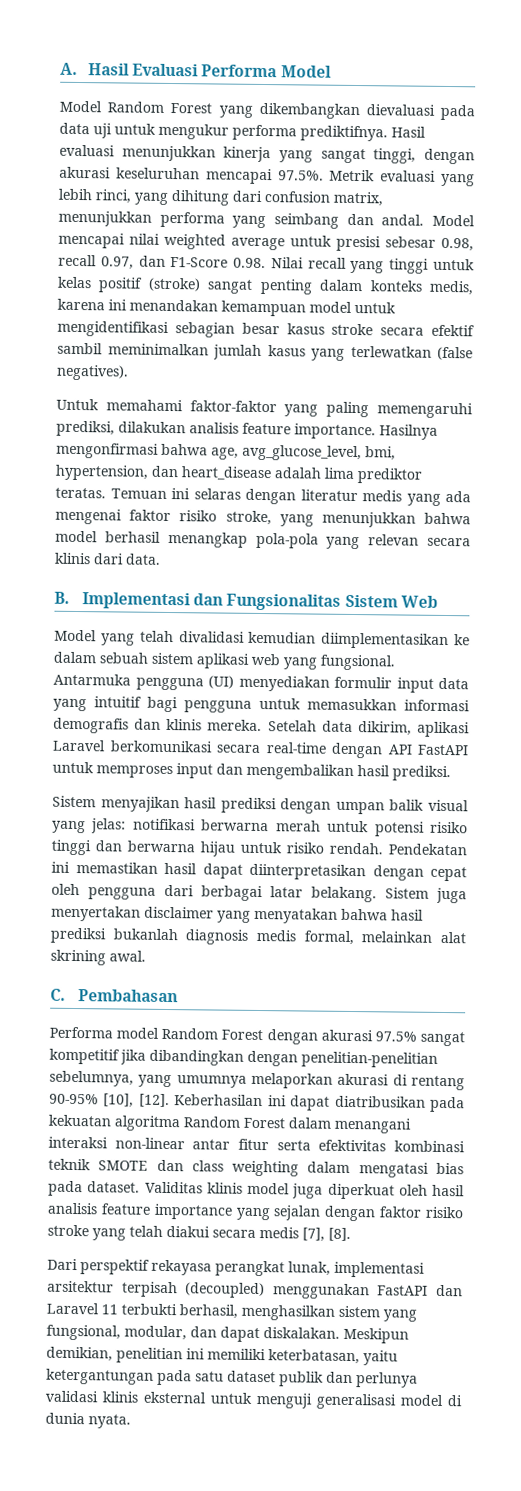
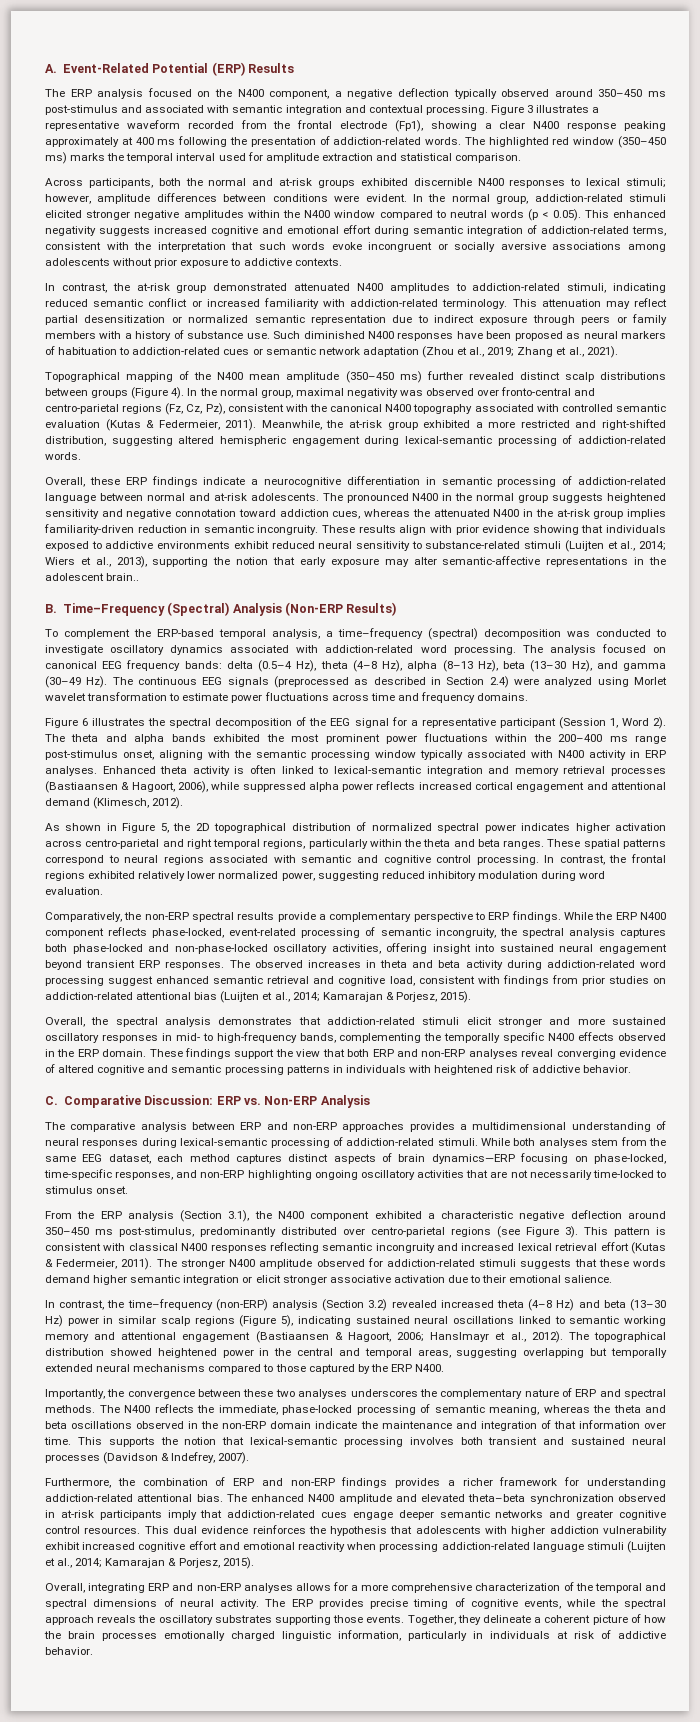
- A. Hasil Evaluasi Performa Model
- Model Random Forest yang dikembangkan dievaluasi pada data uji untuk mengukur performa prediktifnya. Hasil evaluasi menunjukkan kinerja yang sangat tinggi, dengan akurasi keseluruhan mencapai 97.5%. Metrik evaluasi yang lebih rinci, yang dihitung dari confusion matrix, menunjukkan performa yang seimbang dan andal. Model mencapai nilai weighted average untuk presisi sebesar 0.98, recall 0.97, dan F1-Score 0.98. Nilai recall yang tinggi untuk kelas positif (stroke) sangat penting dalam konteks medis, karena ini menandakan kemampuan model untuk mengidentifikasi sebagian besar kasus stroke secara efektif sambil meminimalkan jumlah kasus yang terlewatkan (false negatives).
- Untuk memahami faktor-faktor yang paling memengaruhi prediksi, dilakukan analisis feature importance. Hasilnya mengonfirmasi bahwa age, avg_glucose_level, bmi, hypertension, dan heart_disease adalah lima prediktor teratas. Temuan ini selaras dengan literatur medis yang ada mengenai faktor risiko stroke, yang menunjukkan bahwa model berhasil menangkap pola-pola yang relevan secara klinis dari data.
- B. Implementasi dan Fungsionalitas Sistem Web
- Model yang telah divalidasi kemudian diimplementasikan ke dalam sebuah sistem aplikasi web yang fungsional. Antarmuka pengguna (UI) menyediakan formulir input data yang intuitif bagi pengguna untuk memasukkan informasi demografis dan klinis mereka. Setelah data dikirim, aplikasi Laravel berkomunikasi secara real-time dengan API FastAPI untuk memproses input dan mengembalikan hasil prediksi.
- Sistem menyajikan hasil prediksi dengan umpan balik visual yang jelas: notifikasi berwarna merah untuk potensi risiko tinggi dan berwarna hijau untuk risiko rendah. Pendekatan ini memastikan hasil dapat diinterpretasikan dengan cepat oleh pengguna dari berbagai latar belakang. Sistem juga menyertakan disclaimer yang menyatakan bahwa hasil prediksi bukanlah diagnosis medis formal, melainkan alat skrining awal.
- C. Pembahasan
- Performa model Random Forest dengan akurasi 97.5% sangat kompetitif jika dibandingkan dengan penelitian-penelitian sebelumnya, yang umumnya melaporkan akurasi di rentang 90-95% [10], [12]. Keberhasilan ini dapat diatribusikan pada kekuatan algoritma Random Forest dalam menangani interaksi non-linear antar fitur serta efektivitas kombinasi teknik SMOTE dan class weighting dalam mengatasi bias pada dataset. Validitas klinis model juga diperkuat oleh hasil analisis feature importance yang sejalan dengan faktor risiko stroke yang telah diakui secara medis [7], [8].
- Dari perspektif rekayasa perangkat lunak, implementasi arsitektur terpisah (decoupled) menggunakan FastAPI dan Laravel 11 terbukti berhasil, menghasilkan sistem yang fungsional, modular, dan dapat diskalakan. Meskipun demikian, penelitian ini memiliki keterbatasan, yaitu ketergantungan pada satu dataset publik dan perlunya validasi klinis eksternal untuk menguji generalisasi model di dunia nyata.
+ A. Event-Related Potential (ERP) Results
+ The ERP analysis focused on the N400 component, a negative deflection typically observed around 350–450 ms post-stimulus and associated with semantic integration and contextual processing. Figure 3 illustrates a representative waveform recorded from the frontal electrode (Fp1), showing a clear N400 response peaking approximately at 400 ms following the presentation of addiction-related words. The highlighted red window (350–450 ms) marks the temporal interval used for amplitude extraction and statistical comparison.
+ Across participants, both the normal and at-risk groups exhibited discernible N400 responses to lexical stimuli; however, amplitude differences between conditions were evident. In the normal group, addiction-related stimuli elicited stronger negative amplitudes within the N400 window compared to neutral words (p < 0.05). This enhanced negativity suggests increased cognitive and emotional effort during semantic integration of addiction-related terms, consistent with the interpretation that such words evoke incongruent or socially aversive associations among adolescents without prior exposure to addictive contexts.
+ In contrast, the at-risk group demonstrated attenuated N400 amplitudes to addiction-related stimuli, indicating reduced semantic conflict or increased familiarity with addiction-related terminology. This attenuation may reflect partial desensitization or normalized semantic representation due to indirect exposure through peers or family members with a history of substance use. Such diminished N400 responses have been proposed as neural markers of habituation to addiction-related cues or semantic network adaptation (Zhou et al., 2019; Zhang et al., 2021).
+ Topographical mapping of the N400 mean amplitude (350–450 ms) further revealed distinct scalp distributions between groups (Figure 4). In the normal group, maximal negativity was observed over fronto-central and centro-parietal regions (Fz, Cz, Pz), consistent with the canonical N400 topography associated with controlled semantic evaluation (Kutas & Federmeier, 2011). Meanwhile, the at-risk group exhibited a more restricted and right-shifted distribution, suggesting altered hemispheric engagement during lexical-semantic processing of addiction-related words.
+ Overall, these ERP findings indicate a neurocognitive differentiation in semantic processing of addiction-related language between normal and at-risk adolescents. The pronounced N400 in the normal group suggests heightened sensitivity and negative connotation toward addiction cues, whereas the attenuated N400 in the at-risk group implies familiarity-driven reduction in semantic incongruity. These results align with prior evidence showing that individuals exposed to addictive environments exhibit reduced neural sensitivity to substance-related stimuli (Luijten et al., 2014; Wiers et al., 2013), supporting the notion that early exposure may alter semantic-affective representations in the adolescent brain..
+ B. Time–Frequency (Spectral) Analysis (Non-ERP Results)
+ To complement the ERP-based temporal analysis, a time–frequency (spectral) decomposition was conducted to investigate oscillatory dynamics associated with addiction-related word processing. The analysis focused on canonical EEG frequency bands: delta (0.5–4 Hz), theta (4–8 Hz), alpha (8–13 Hz), beta (13–30 Hz), and gamma (30–49 Hz). The continuous EEG signals (preprocessed as described in Section 2.4) were analyzed using Morlet wavelet transformation to estimate power fluctuations across time and frequency domains.
+ Figure 6 illustrates the spectral decomposition of the EEG signal for a representative participant (Session 1, Word 2). The theta and alpha bands exhibited the most prominent power fluctuations within the 200–400 ms range post-stimulus onset, aligning with the semantic processing window typically associated with N400 activity in ERP analyses. Enhanced theta activity is often linked to lexical-semantic integration and memory retrieval processes (Bastiaansen & Hagoort, 2006), while suppressed alpha power reflects increased cortical engagement and attentional demand (Klimesch, 2012).
+ As shown in Figure 5, the 2D topographical distribution of normalized spectral power indicates higher activation across centro-parietal and right temporal regions, particularly within the theta and beta ranges. These spatial patterns correspond to neural regions associated with semantic and cognitive control processing. In contrast, the frontal regions exhibited relatively lower normalized power, suggesting reduced inhibitory modulation during word evaluation.
+ Comparatively, the non-ERP spectral results provide a complementary perspective to ERP findings. While the ERP N400 component reflects phase-locked, event-related processing of semantic incongruity, the spectral analysis captures both phase-locked and non-phase-locked oscillatory activities, offering insight into sustained neural engagement beyond transient ERP responses. The observed increases in theta and beta activity during addiction-related word processing suggest enhanced semantic retrieval and cognitive load, consistent with findings from prior studies on addiction-related attentional bias (Luijten et al., 2014; Kamarajan & Porjesz, 2015).
+ Overall, the spectral analysis demonstrates that addiction-related stimuli elicit stronger and more sustained oscillatory responses in mid- to high-frequency bands, complementing the temporally specific N400 effects observed in the ERP domain. These findings support the view that both ERP and non-ERP analyses reveal converging evidence of altered cognitive and semantic processing patterns in individuals with heightened risk of addictive behavior.
+ C. Comparative Discussion: ERP vs. Non-ERP Analysis
+ The comparative analysis between ERP and non-ERP approaches provides a multidimensional understanding of neural responses during lexical-semantic processing of addiction-related stimuli. While both analyses stem from the same EEG dataset, each method captures distinct aspects of brain dynamics—ERP focusing on phase-locked, time-specific responses, and non-ERP highlighting ongoing oscillatory activities that are not necessarily time-locked to stimulus onset.
+ From the ERP analysis (Section 3.1), the N400 component exhibited a characteristic negative deflection around 350–450 ms post-stimulus, predominantly distributed over centro-parietal regions (see Figure 3). This pattern is consistent with classical N400 responses reflecting semantic incongruity and increased lexical retrieval effort (Kutas & Federmeier, 2011). The stronger N400 amplitude observed for addiction-related stimuli suggests that these words demand higher semantic integration or elicit stronger associative activation due to their emotional salience.
+ In contrast, the time–frequency (non-ERP) analysis (Section 3.2) revealed increased theta (4–8 Hz) and beta (13–30 Hz) power in similar scalp regions (Figure 5), indicating sustained neural oscillations linked to semantic working memory and attentional engagement (Bastiaansen & Hagoort, 2006; Hanslmayr et al., 2012). The topographical distribution showed heightened power in the central and temporal areas, suggesting overlapping but temporally extended neural mechanisms compared to those captured by the ERP N400.
+ Importantly, the convergence between these two analyses underscores the complementary nature of ERP and spectral methods. The N400 reflects the immediate, phase-locked processing of semantic meaning, whereas the theta and beta oscillations observed in the non-ERP domain indicate the maintenance and integration of that information over time. This supports the notion that lexical-semantic processing involves both transient and sustained neural processes (Davidson & Indefrey, 2007).
+ Furthermore, the combination of ERP and non-ERP findings provides a richer framework for understanding addiction-related attentional bias. The enhanced N400 amplitude and elevated theta–beta synchronization observed in at-risk participants imply that addiction-related cues engage deeper semantic networks and greater cognitive control resources. This dual evidence reinforces the hypothesis that adolescents with higher addiction vulnerability exhibit increased cognitive effort and emotional reactivity when processing addiction-related language stimuli (Luijten et al., 2014; Kamarajan & Porjesz, 2015).
+ Overall, integrating ERP and non-ERP analyses allows for a more comprehensive characterization of the temporal and spectral dimensions of neural activity. The ERP provides precise timing of cognitive events, while the spectral approach reveals the oscillatory substrates supporting those events. Together, they delineate a coherent picture of how the brain processes emotionally charged linguistic information, particularly in individuals at risk of addictive behavior.

